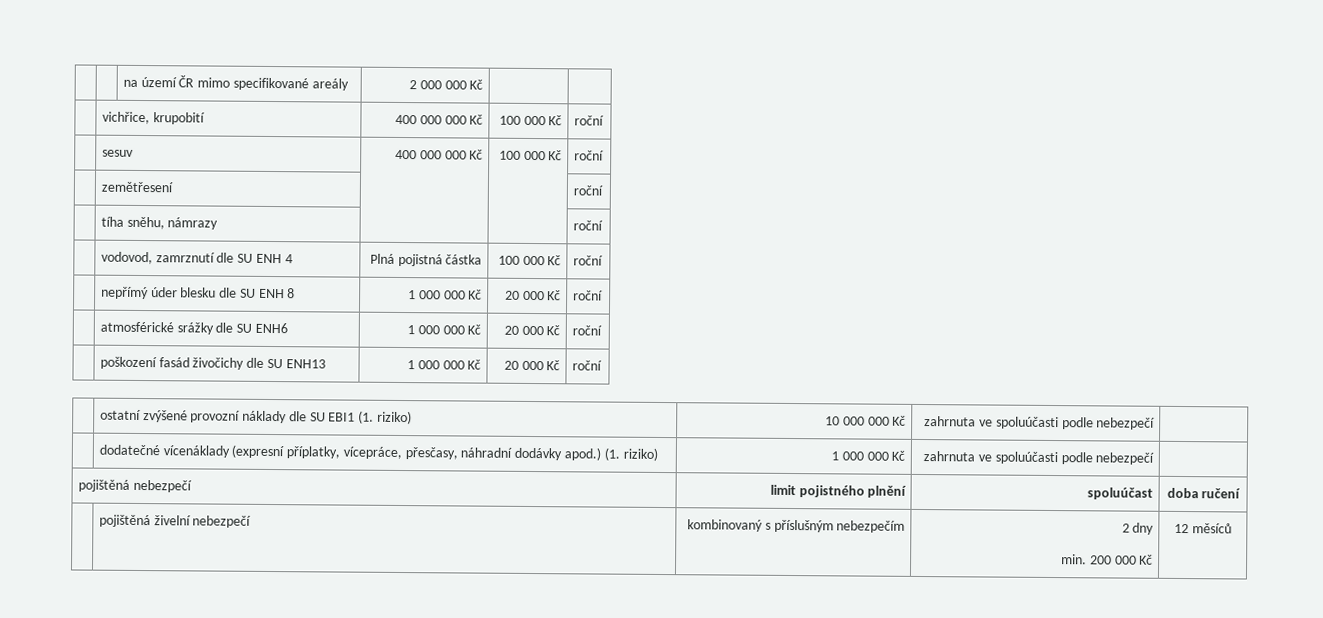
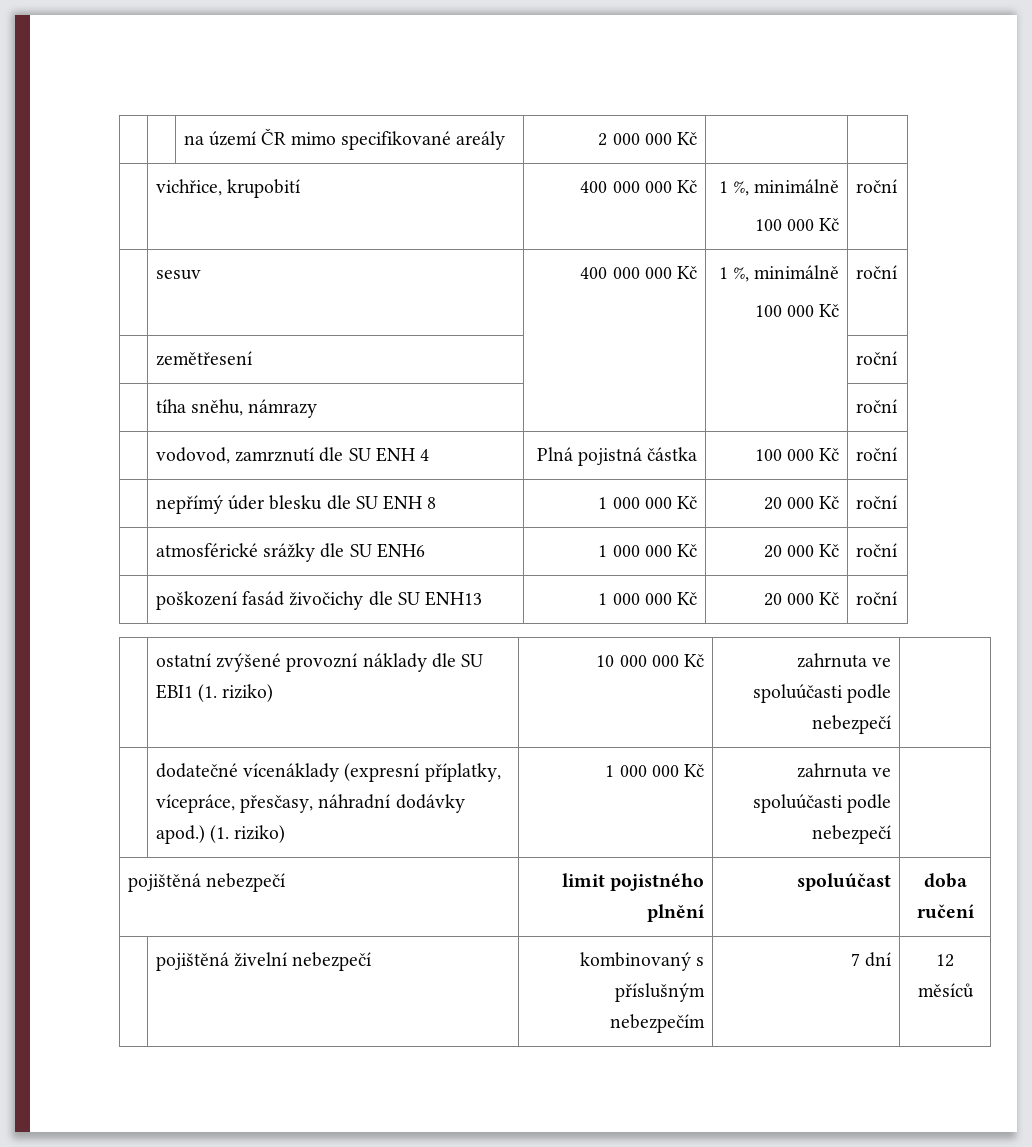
- | vichřice, krupobití | 400 000 000 Kč | 100 000 Kč | roční
+ | vichřice, krupobití | 400 000 000 Kč | 1 %, minimálně
+ 100 000 Kč | roční
- | sesuv | 400 000 000 Kč | 100 000 Kč | roční
+ | sesuv | 400 000 000 Kč | 1 %, minimálně
+ 100 000 Kč | roční
- | pojištěná živelní nebezpečí | kombinovaný s příslušným nebezpečím | 2 dny
- min. 200 000 Kč | 12 měsíců
+ | pojištěná živelní nebezpečí | kombinovaný s příslušným nebezpečím | 7 dní | 12 měsíců

